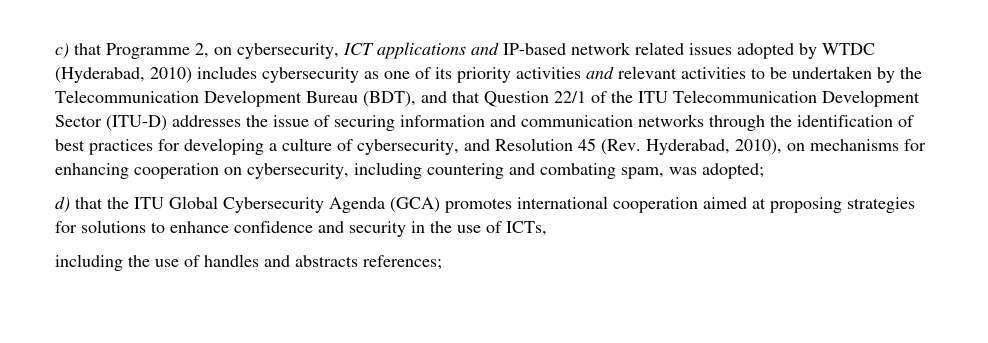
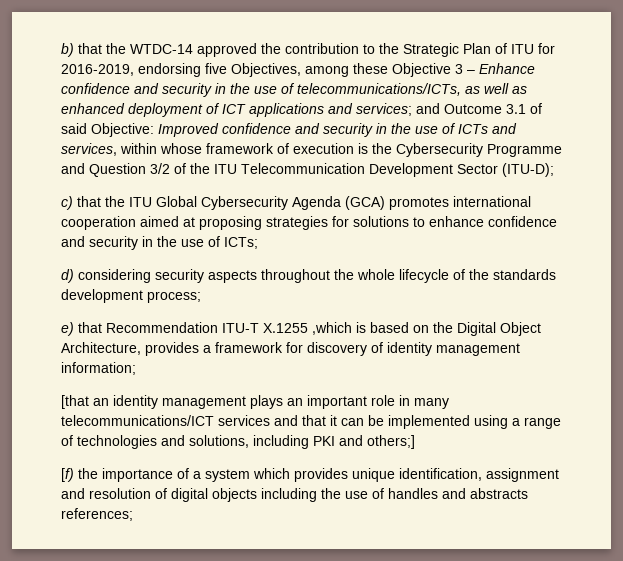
- c) that Programme 2, on cybersecurity, ICT applications and IP-based network related issues adopted by WTDC (Hyderabad, 2010) includes cybersecurity as one of its priority activities and relevant activities to be undertaken by the Telecommunication Development Bureau (BDT), and that Question 22/1 of the ITU Telecommunication Development Sector (ITU-D) addresses the issue of securing information and communication networks through the identification of best practices for developing a culture of cybersecurity, and Resolution 45 (Rev. Hyderabad, 2010), on mechanisms for enhancing cooperation on cybersecurity, including countering and combating spam, was adopted;
- d) that the ITU Global Cybersecurity Agenda (GCA) promotes international cooperation aimed at proposing strategies for solutions to enhance confidence and security in the use of ICTs,
- including the use of handles and abstracts references;
+ b) that the WTDC-14 approved the contribution to the Strategic Plan of ITU for 2016-2019, endorsing five Objectives, among these Objective 3 – Enhance confidence and security in the use of telecommunications/ICTs, as well as enhanced deployment of ICT applications and services; and Outcome 3.1 of said Objective: Improved confidence and security in the use of ICTs and services, within whose framework of execution is the Cybersecurity Programme and Question 3/2 of the ITU Telecommunication Development Sector (ITU-D);
+ c) that the ITU Global Cybersecurity Agenda (GCA) promotes international cooperation aimed at proposing strategies for solutions to enhance confidence and security in the use of ICTs;
+ d) considering security aspects throughout the whole lifecycle of the standards development process;
+ e) that Recommendation ITU-T X.1255 ,which is based on the Digital Object Architecture, provides a framework for discovery of identity management information;
+ [that an identity management plays an important role in many telecommunications/ICT services and that it can be implemented using a range of technologies and solutions, including PKI and others;]
+ [f) the importance of a system which provides unique identification, assignment and resolution of digital objects including the use of handles and abstracts references;

